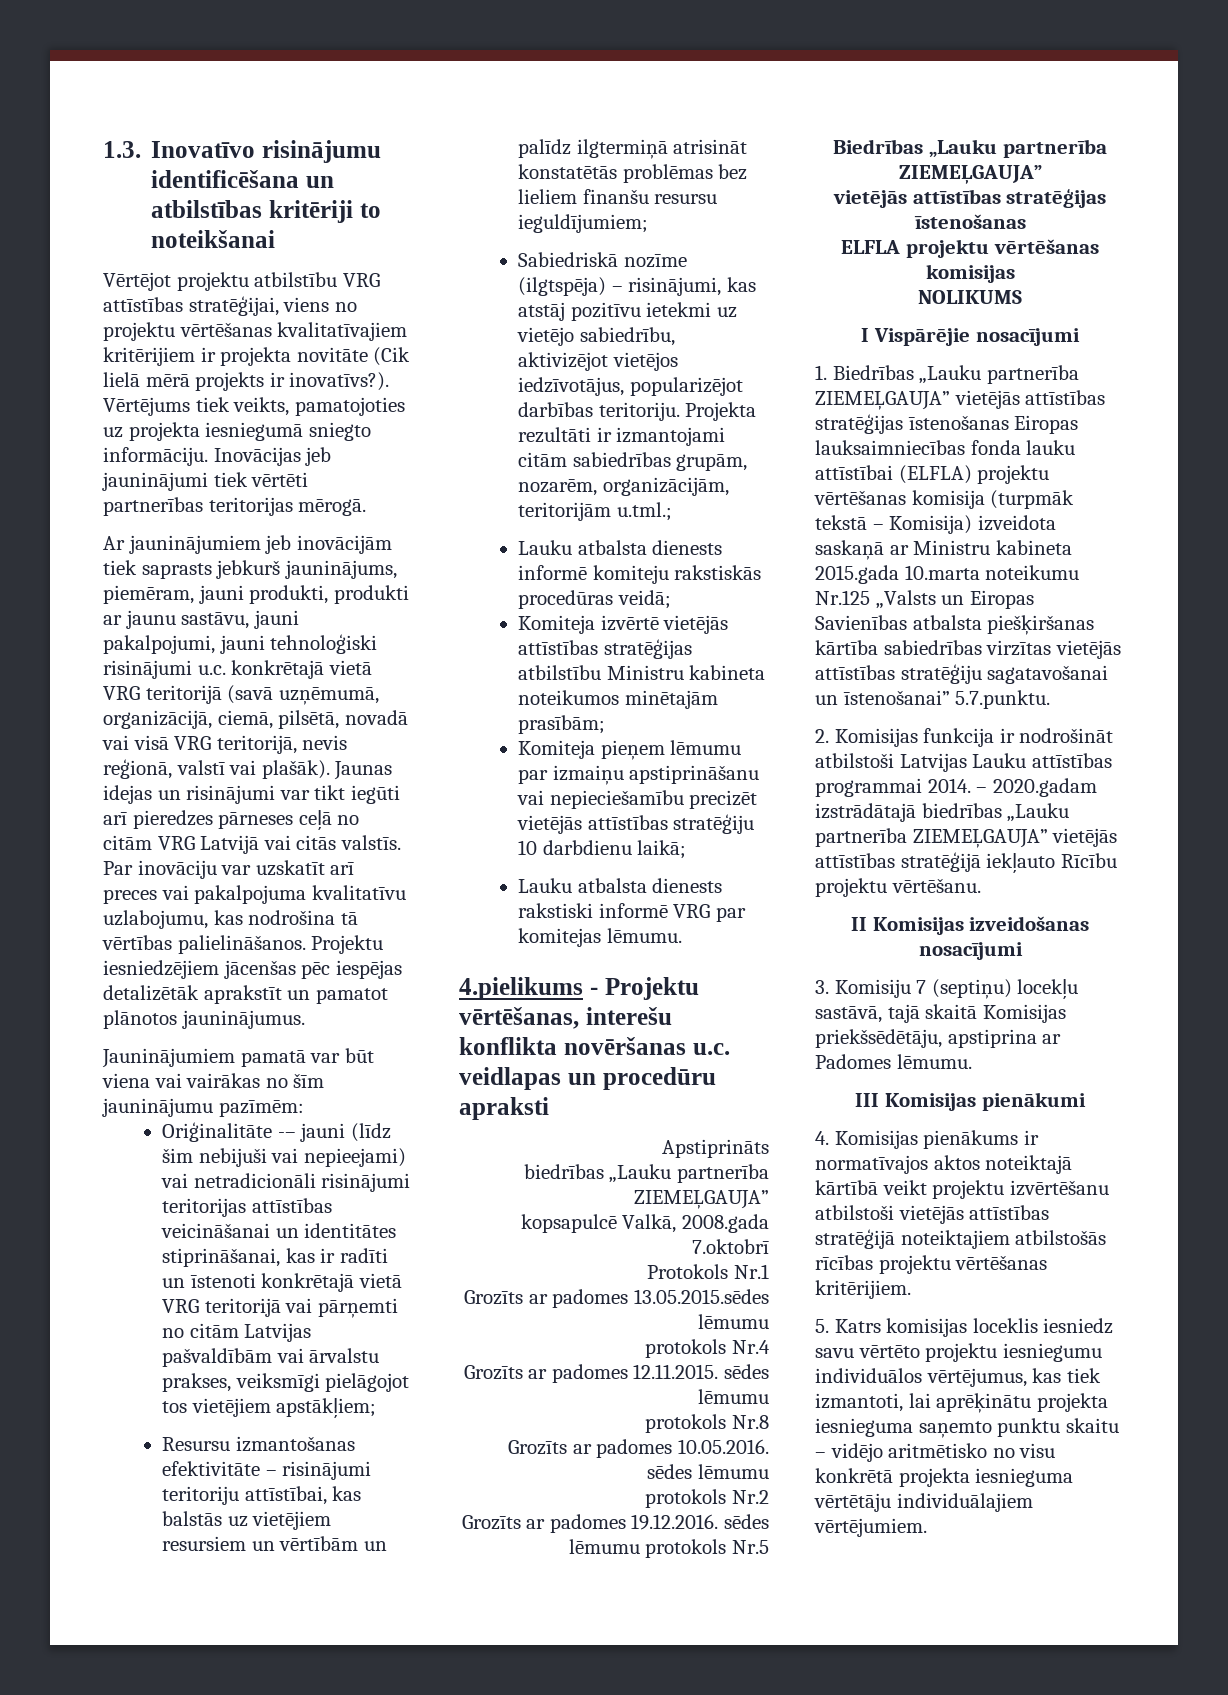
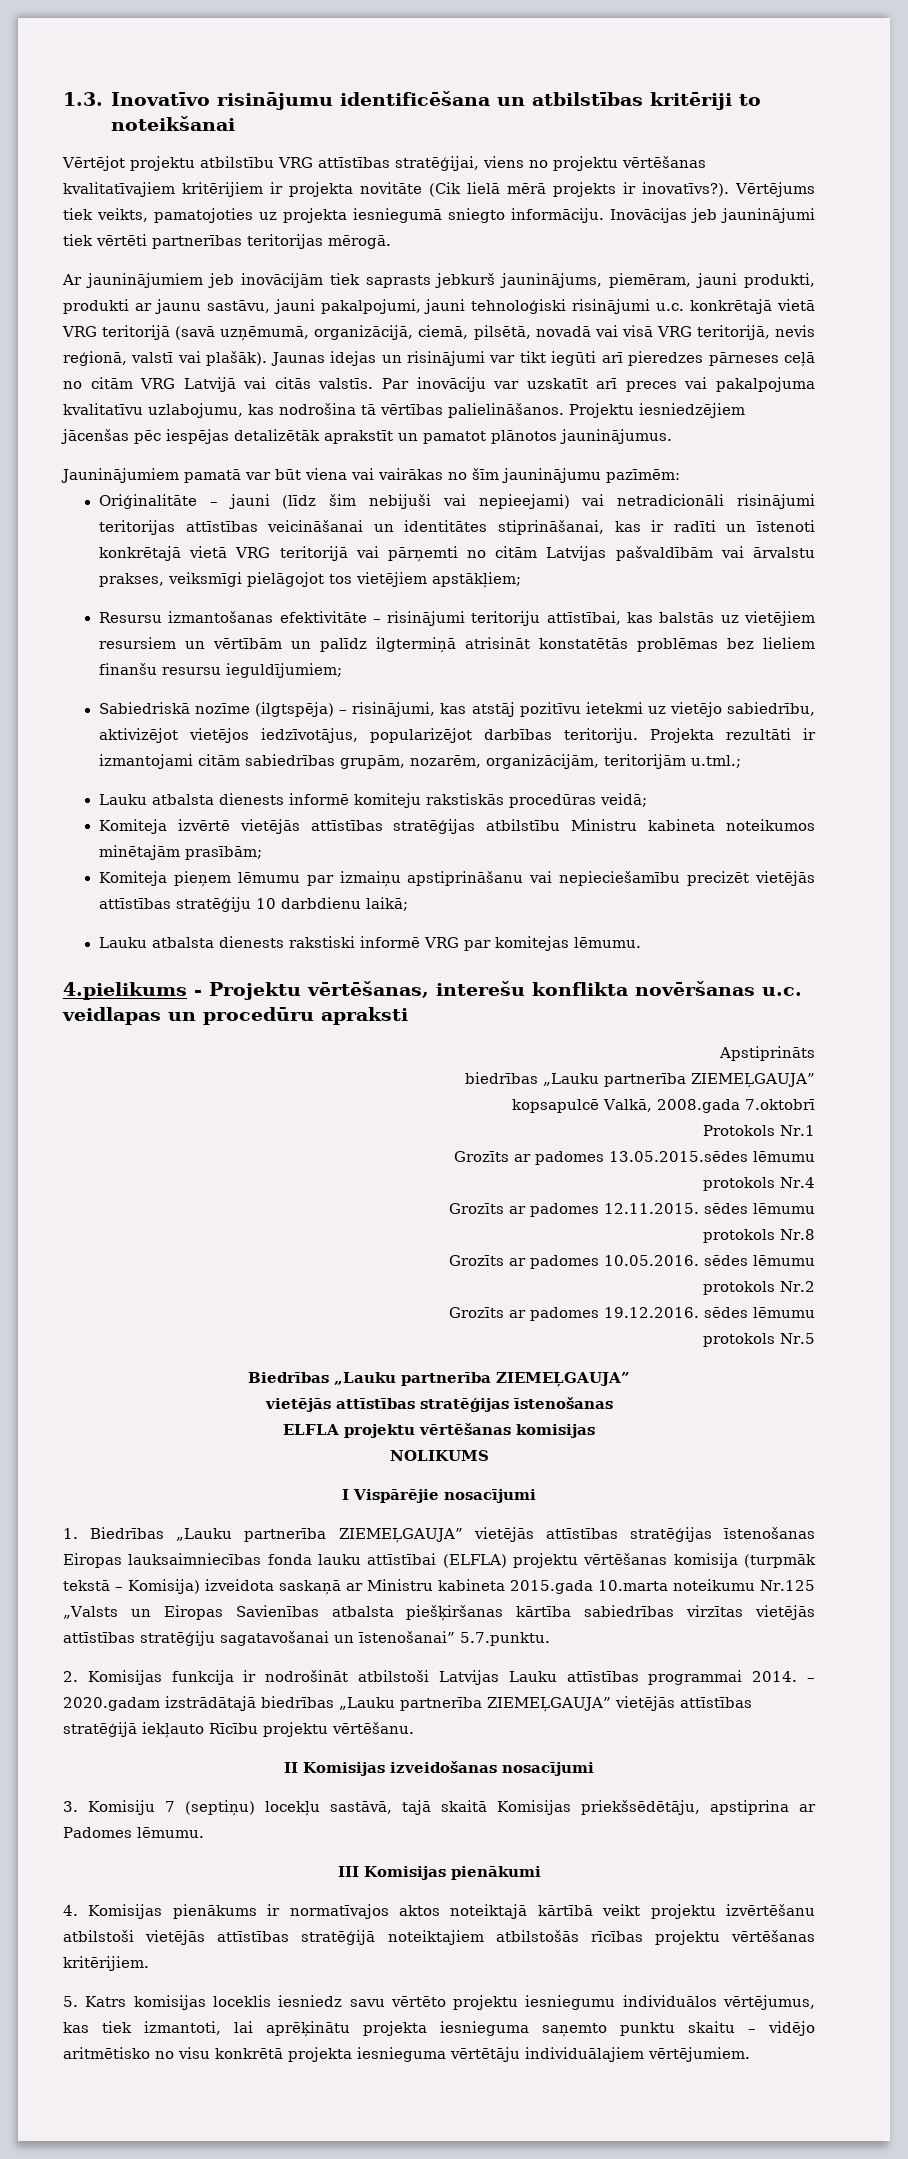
- Oriģinalitāte -– jauni (līdz šim nebijuši vai nepieejami) vai netradicionāli risinājumi teritorijas attīstības veicināšanai un identitātes stiprināšanai, kas ir radīti un īstenoti konkrētajā vietā VRG teritorijā vai pārņemti no citām Latvijas pašvaldībām vai ārvalstu prakses, veiksmīgi pielāgojot tos vietējiem apstākļiem;
+ Oriģinalitāte – jauni (līdz šim nebijuši vai nepieejami) vai netradicionāli risinājumi teritorijas attīstības veicināšanai un identitātes stiprināšanai, kas ir radīti un īstenoti konkrētajā vietā VRG teritorijā vai pārņemti no citām Latvijas pašvaldībām vai ārvalstu prakses, veiksmīgi pielāgojot tos vietējiem apstākļiem;
- Grozīts ar padomes 19.12.2016. sēdes lēmumu protokols Nr.5
+ Grozīts ar padomes 19.12.2016. sēdes lēmumu
+ protokols Nr.5

